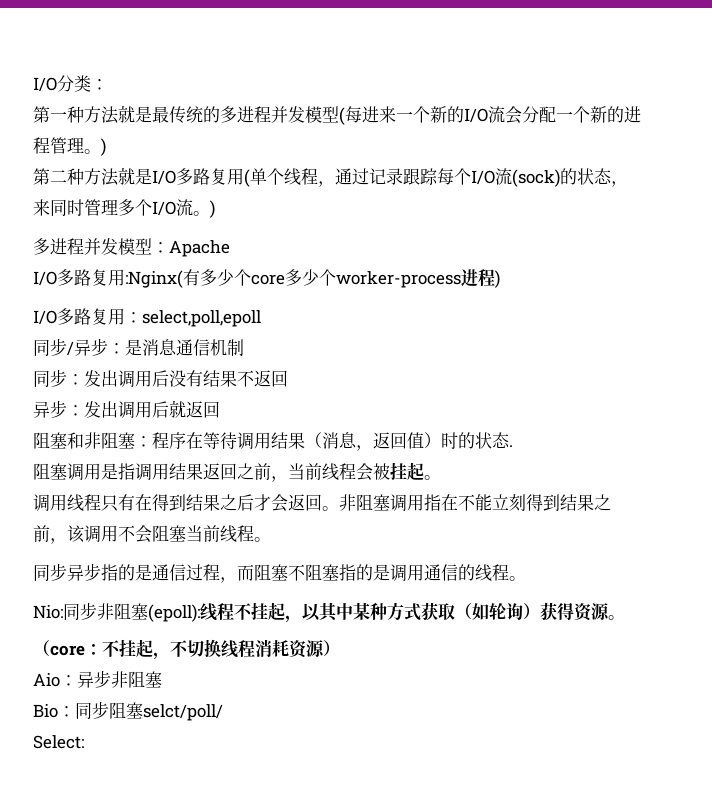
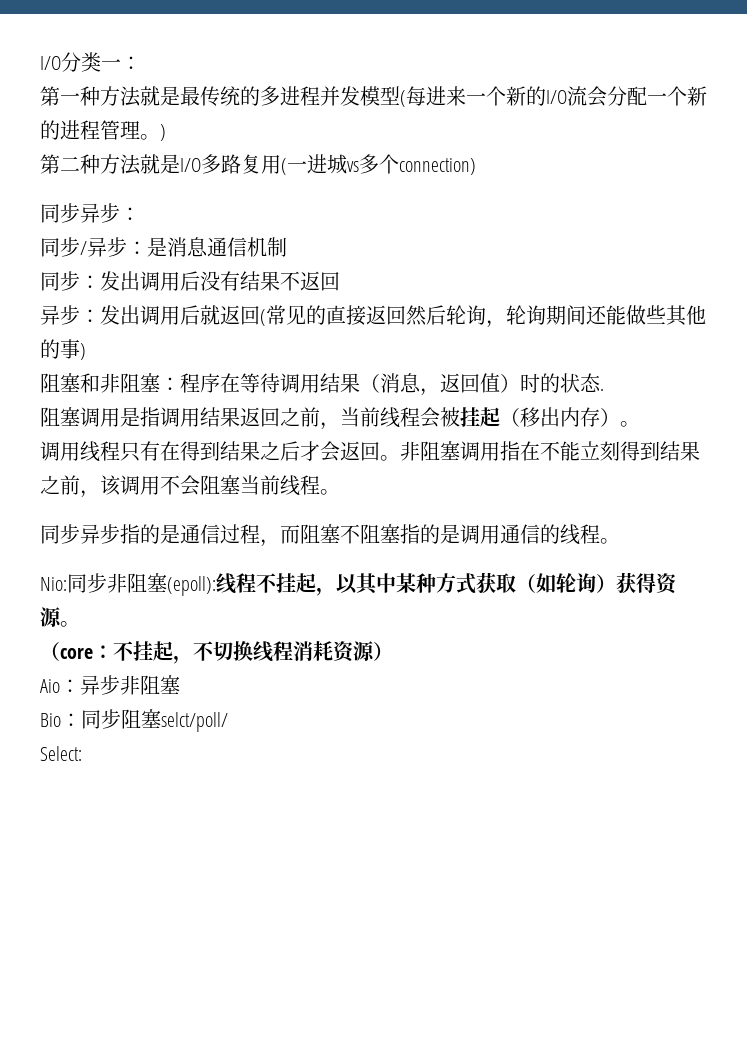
- I/O分类：
+ I/O分类一：
- 第二种方法就是I/O多路复用(单个线程，通过记录跟踪每个I/O流(sock)的状态，来同时管理多个I/O流。)
- 多进程并发模型：Apache
- I/O多路复用:Nginx(有多少个core多少个worker-process进程)
- I/O多路复用：select,poll,epoll
+ 第二种方法就是I/O多路复用(一进城vs多个connection)
+ 同步异步：
- 异步：发出调用后就返回
+ 异步：发出调用后就返回(常见的直接返回然后轮询，轮询期间还能做些其他的事)
- 阻塞调用是指调用结果返回之前，当前线程会被挂起。
+ 阻塞调用是指调用结果返回之前，当前线程会被挂起（移出内存）。

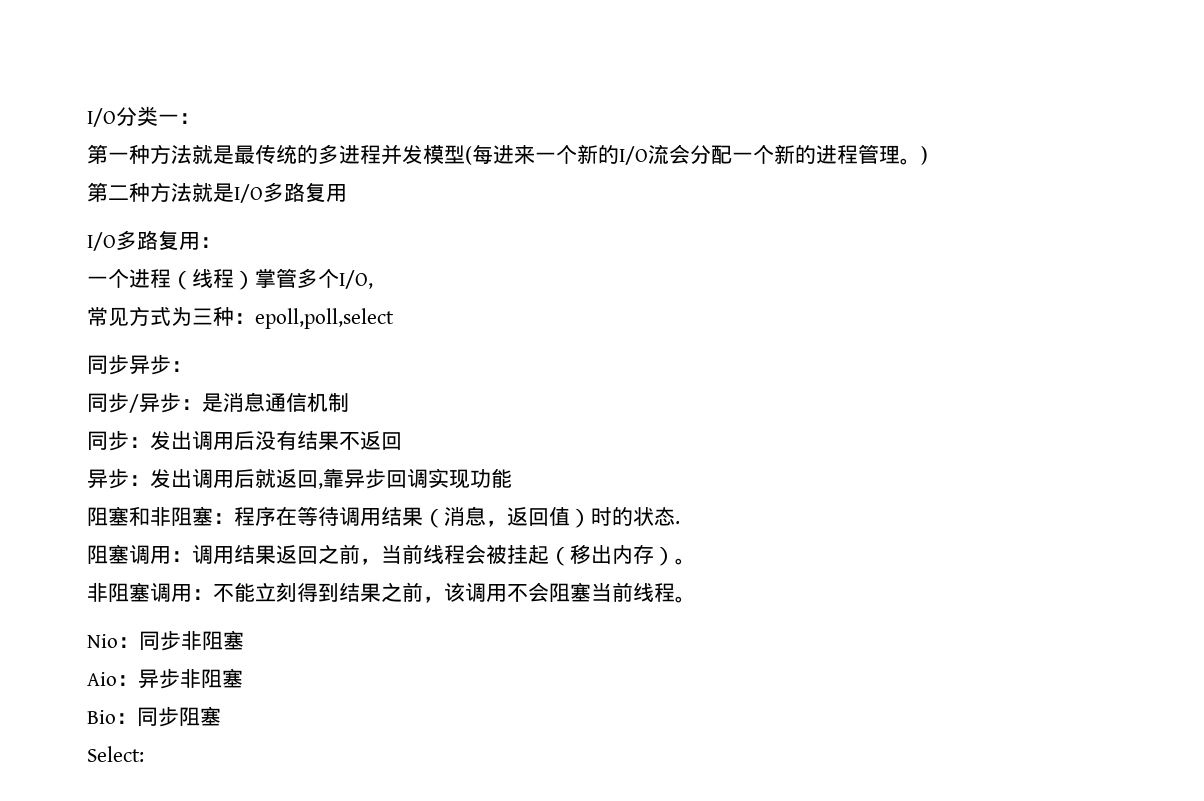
- 第二种方法就是I/O多路复用(一进城vs多个connection)
+ 第二种方法就是I/O多路复用
+ I/O多路复用：
+ 一个进程（线程）掌管多个I/O,
+ 常见方式为三种：epoll,poll,select
- 异步：发出调用后就返回(常见的直接返回然后轮询，轮询期间还能做些其他的事)
+ 异步：发出调用后就返回,靠异步回调实现功能
- 阻塞调用是指调用结果返回之前，当前线程会被挂起（移出内存）。
+ 阻塞调用：调用结果返回之前，当前线程会被挂起（移出内存）。
- 调用线程只有在得到结果之后才会返回。非阻塞调用指在不能立刻得到结果之前，该调用不会阻塞当前线程。
+ 非阻塞调用：不能立刻得到结果之前，该调用不会阻塞当前线程。
- 同步异步指的是通信过程，而阻塞不阻塞指的是调用通信的线程。
- Nio:同步非阻塞(epoll):线程不挂起，以其中某种方式获取（如轮询）获得资源。
- （core：不挂起，不切换线程消耗资源）
+ Nio：同步非阻塞
- Bio：同步阻塞selct/poll/
+ Bio：同步阻塞

